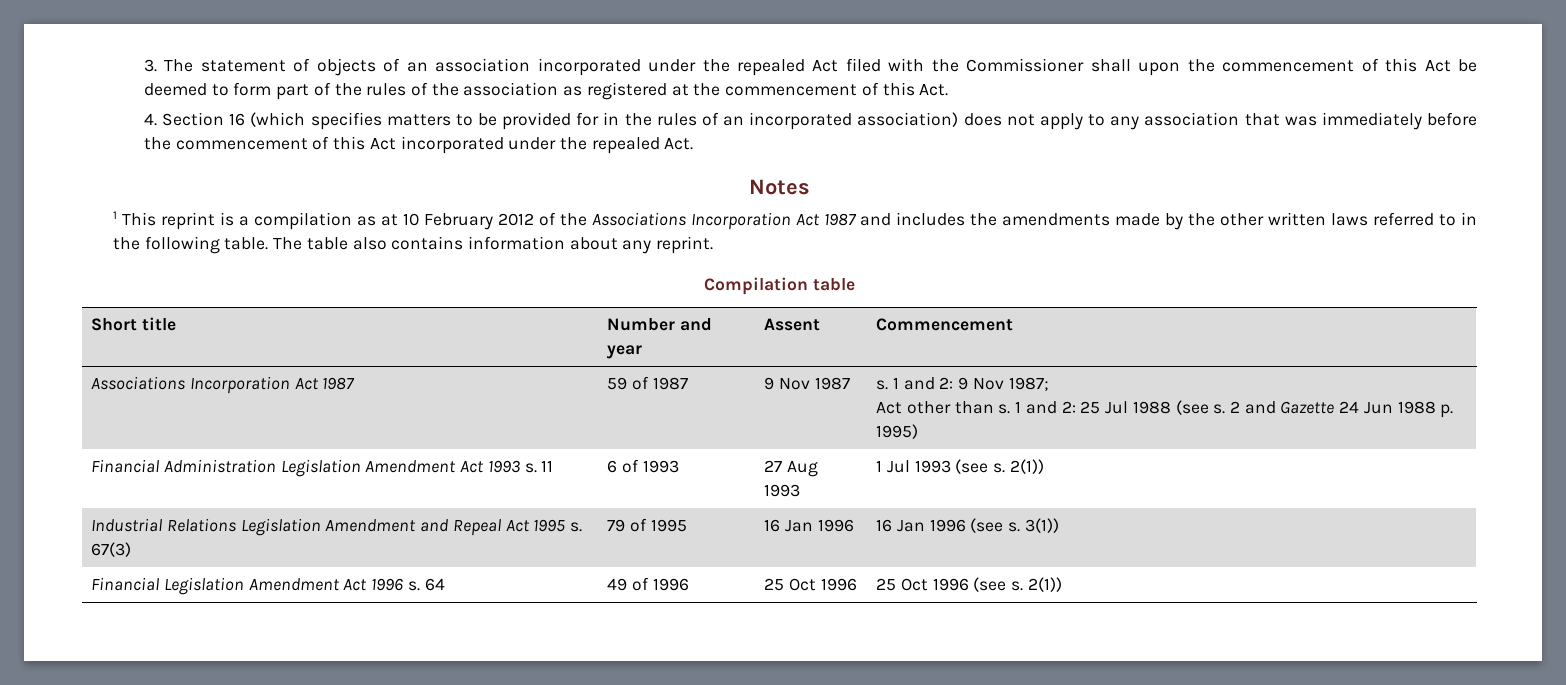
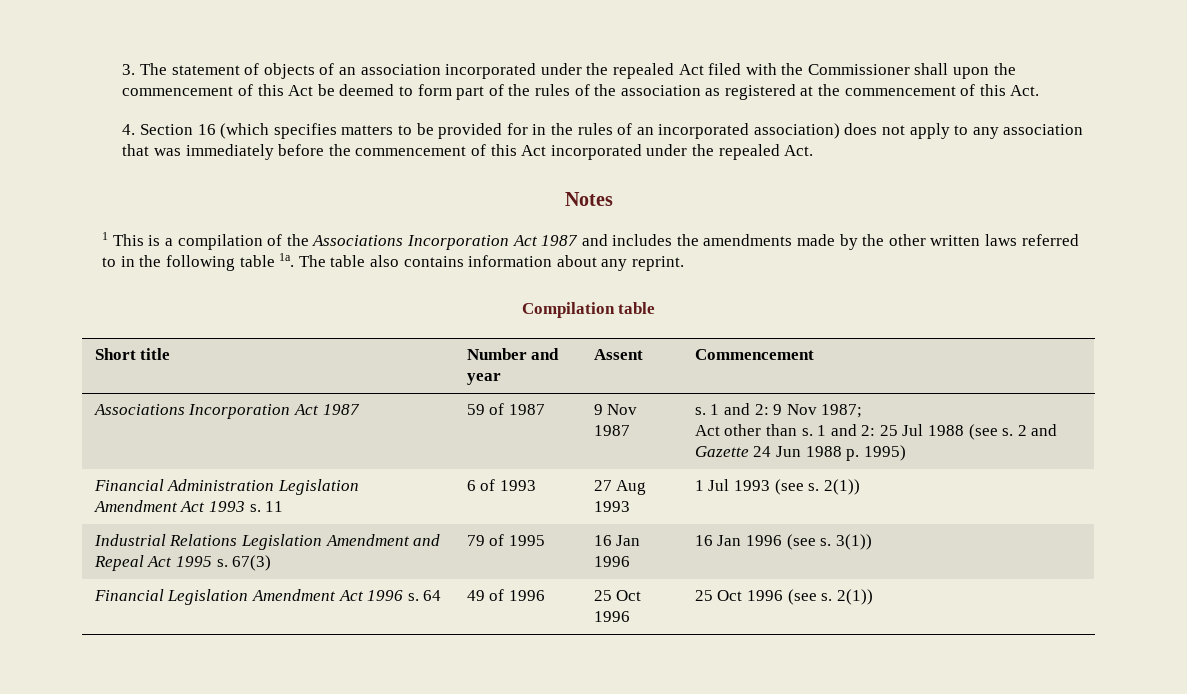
- 1 This reprint is a compilation as at 10 February 2012 of the Associations Incorporation Act 1987 and includes the amendments made by the other written laws referred to in the following table.
+ 1 This is a compilation of the Associations Incorporation Act 1987 and includes the amendments made by the other written laws referred to in the following table 1a.

